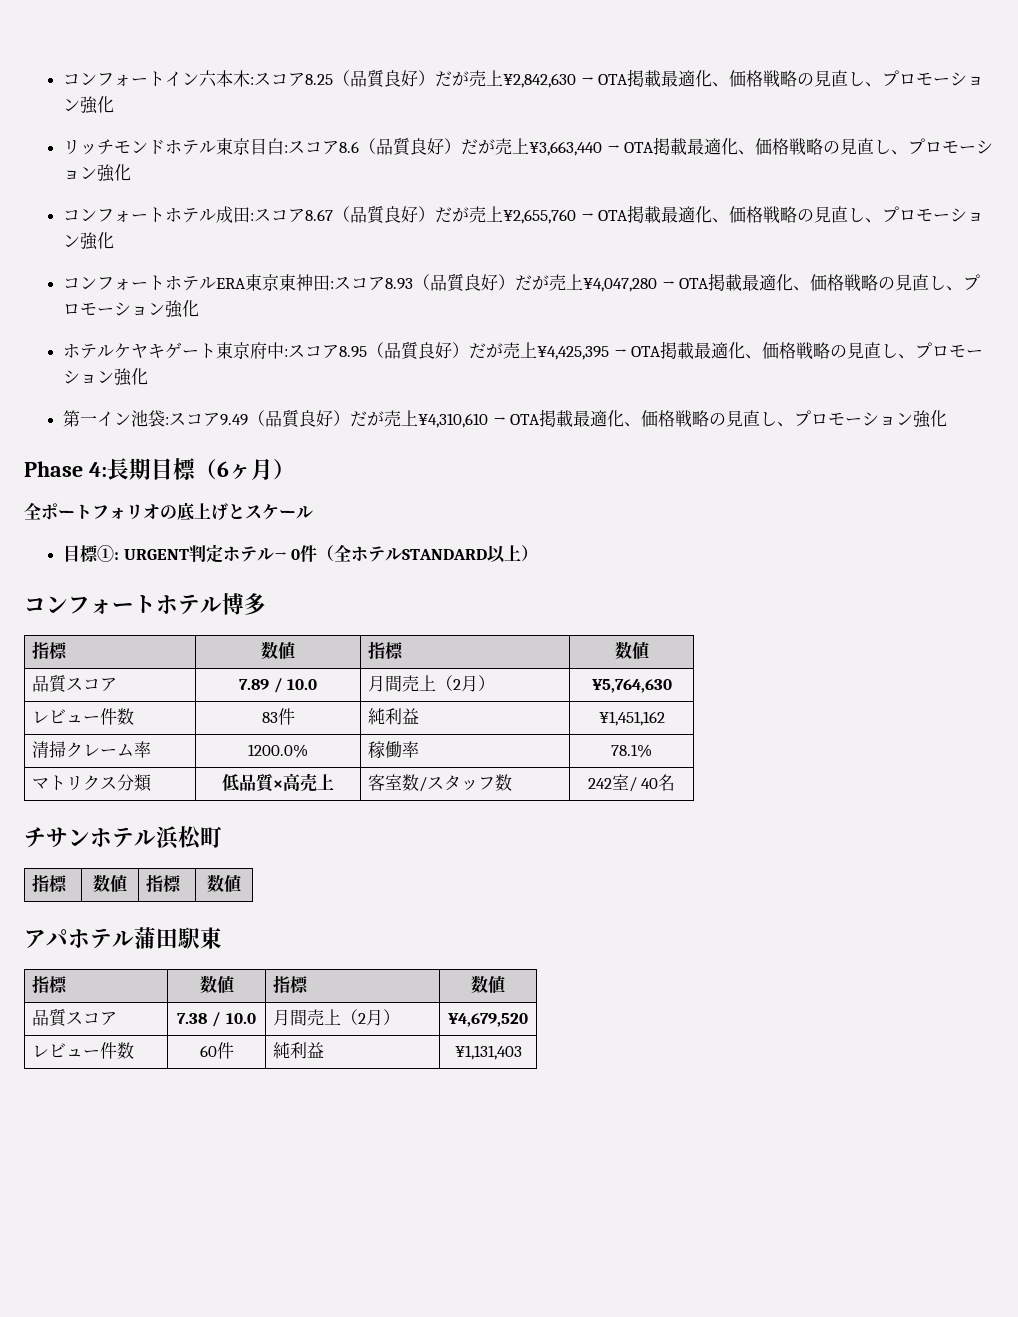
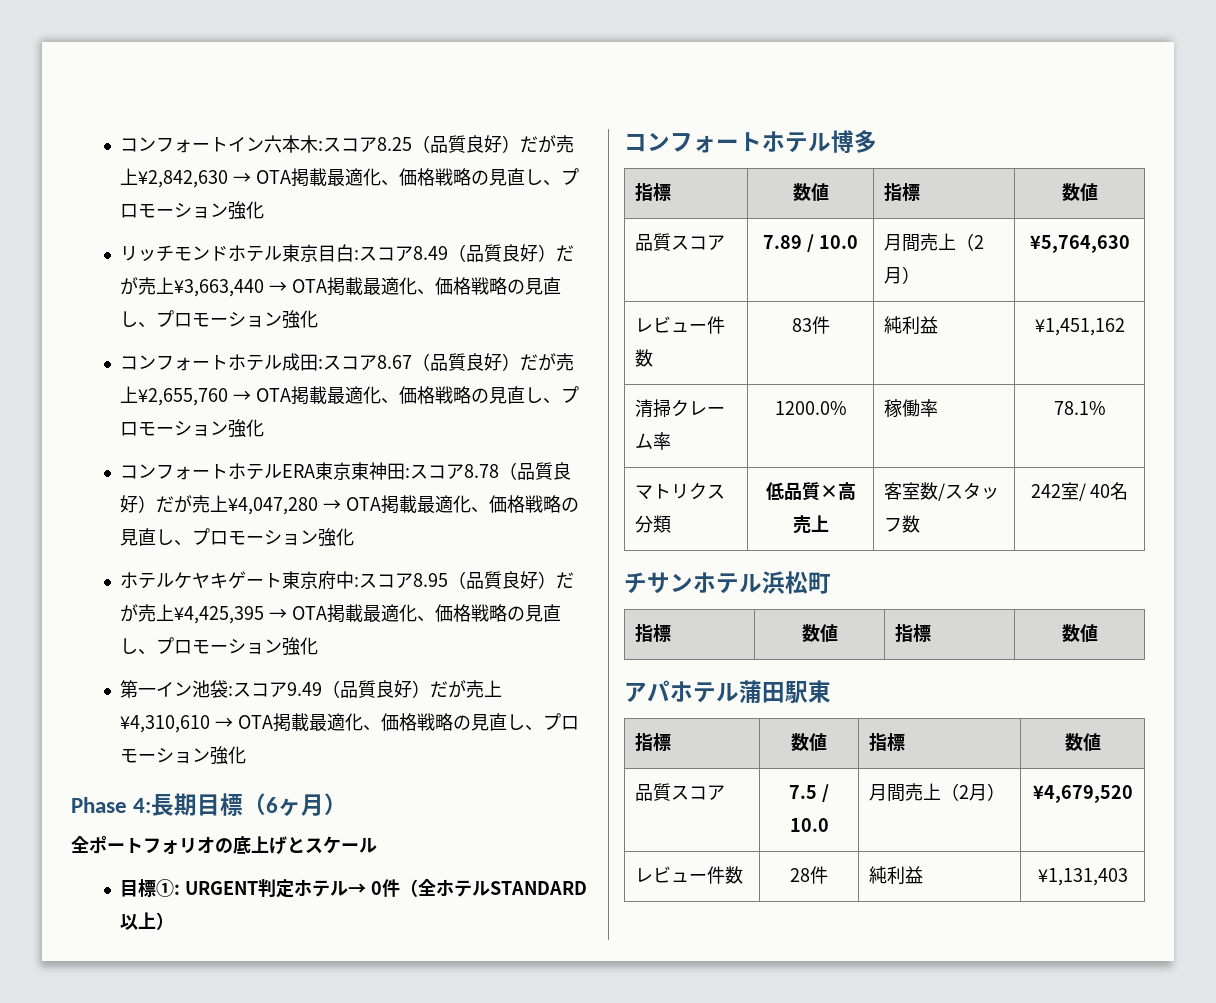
- リッチモンドホテル東京目白:スコア8.6（品質良好）だが売上¥3,663,440 → OTA掲載最適化、価格戦略の見直し、プロモーション強化
+ リッチモンドホテル東京目白:スコア8.49（品質良好）だが売上¥3,663,440 → OTA掲載最適化、価格戦略の見直し、プロモーション強化
- コンフォートホテルERA東京東神田:スコア8.93（品質良好）だが売上¥4,047,280 → OTA掲載最適化、価格戦略の見直し、プロモーション強化
+ コンフォートホテルERA東京東神田:スコア8.78（品質良好）だが売上¥4,047,280 → OTA掲載最適化、価格戦略の見直し、プロモーション強化
- 品質スコア | 7.38 / 10.0 | 月間売上（2月） | ¥4,679,520
+ 品質スコア | 7.5 / 10.0 | 月間売上（2月） | ¥4,679,520
- レビュー件数 | 60件 | 純利益 | ¥1,131,403
+ レビュー件数 | 28件 | 純利益 | ¥1,131,403

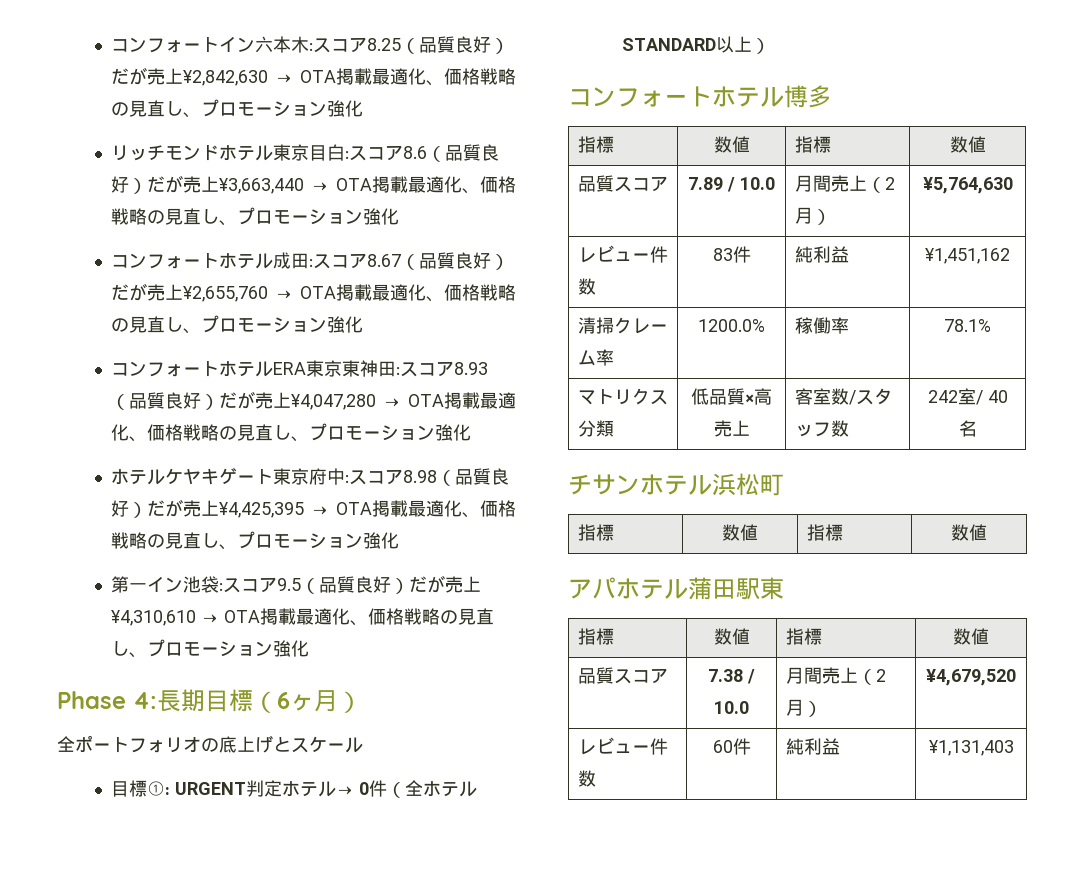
- リッチモンドホテル東京目白:スコア8.49（品質良好）だが売上¥3,663,440 → OTA掲載最適化、価格戦略の見直し、プロモーション強化
+ リッチモンドホテル東京目白:スコア8.6（品質良好）だが売上¥3,663,440 → OTA掲載最適化、価格戦略の見直し、プロモーション強化
- コンフォートホテルERA東京東神田:スコア8.78（品質良好）だが売上¥4,047,280 → OTA掲載最適化、価格戦略の見直し、プロモーション強化
+ コンフォートホテルERA東京東神田:スコア8.93（品質良好）だが売上¥4,047,280 → OTA掲載最適化、価格戦略の見直し、プロモーション強化
- ホテルケヤキゲート東京府中:スコア8.95（品質良好）だが売上¥4,425,395 → OTA掲載最適化、価格戦略の見直し、プロモーション強化
+ ホテルケヤキゲート東京府中:スコア8.98（品質良好）だが売上¥4,425,395 → OTA掲載最適化、価格戦略の見直し、プロモーション強化
- 第一イン池袋:スコア9.49（品質良好）だが売上¥4,310,610 → OTA掲載最適化、価格戦略の見直し、プロモーション強化
+ 第一イン池袋:スコア9.5（品質良好）だが売上¥4,310,610 → OTA掲載最適化、価格戦略の見直し、プロモーション強化
- 品質スコア | 7.5 / 10.0 | 月間売上（2月） | ¥4,679,520
+ 品質スコア | 7.38 / 10.0 | 月間売上（2月） | ¥4,679,520
- レビュー件数 | 28件 | 純利益 | ¥1,131,403
+ レビュー件数 | 60件 | 純利益 | ¥1,131,403

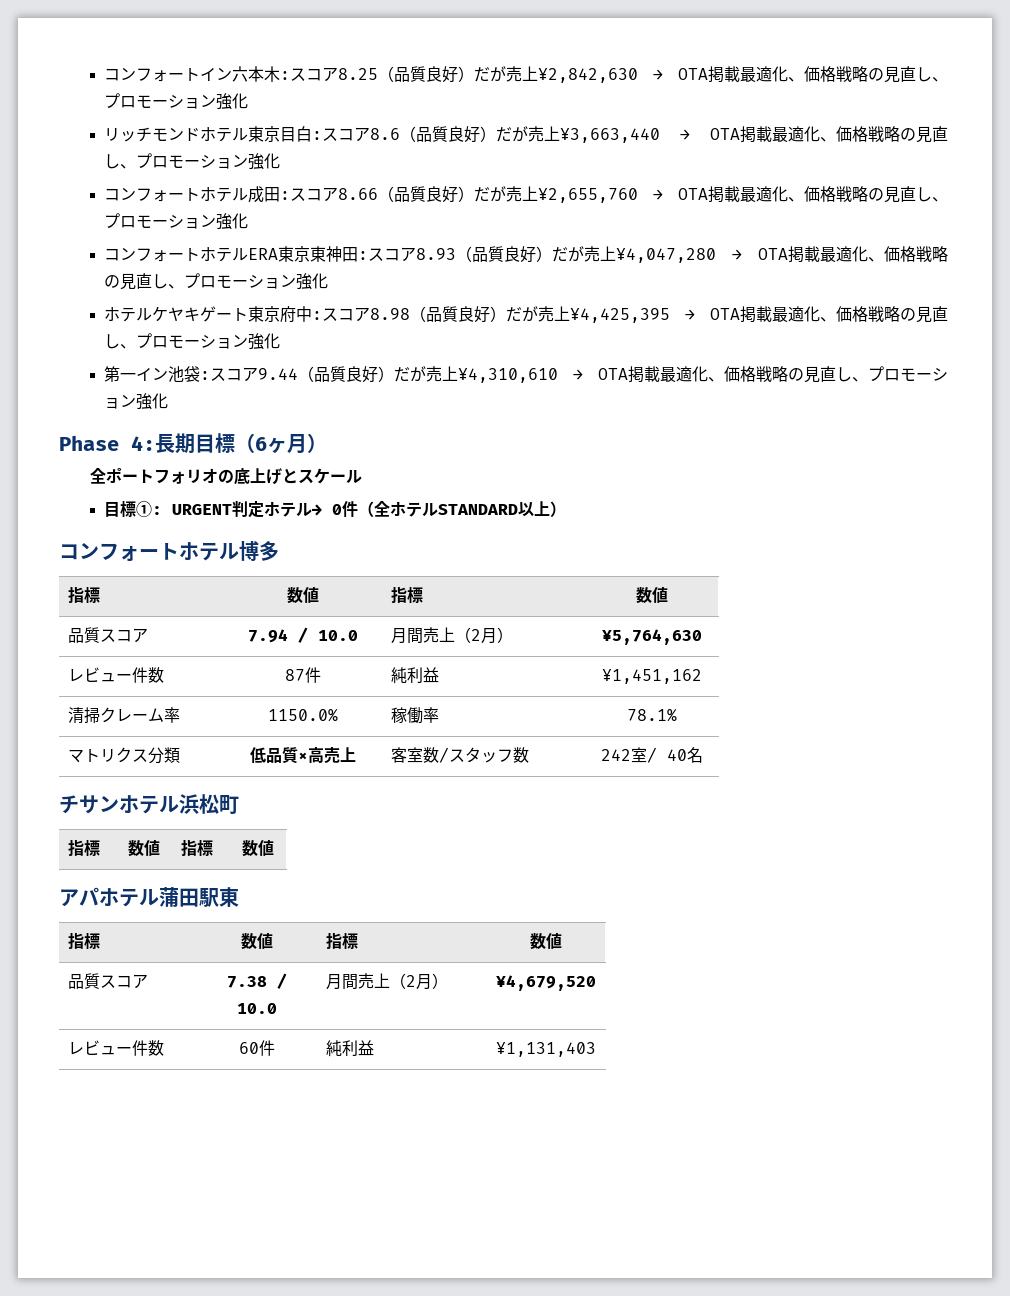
- コンフォートホテル成田:スコア8.67（品質良好）だが売上¥2,655,760 → OTA掲載最適化、価格戦略の見直し、プロモーション強化
+ コンフォートホテル成田:スコア8.66（品質良好）だが売上¥2,655,760 → OTA掲載最適化、価格戦略の見直し、プロモーション強化
- 第一イン池袋:スコア9.5（品質良好）だが売上¥4,310,610 → OTA掲載最適化、価格戦略の見直し、プロモーション強化
+ 第一イン池袋:スコア9.44（品質良好）だが売上¥4,310,610 → OTA掲載最適化、価格戦略の見直し、プロモーション強化
- 品質スコア | 7.89 / 10.0 | 月間売上（2月） | ¥5,764,630
+ 品質スコア | 7.94 / 10.0 | 月間売上（2月） | ¥5,764,630
- レビュー件数 | 83件 | 純利益 | ¥1,451,162
+ レビュー件数 | 87件 | 純利益 | ¥1,451,162
- 清掃クレーム率 | 1200.0% | 稼働率 | 78.1%
+ 清掃クレーム率 | 1150.0% | 稼働率 | 78.1%

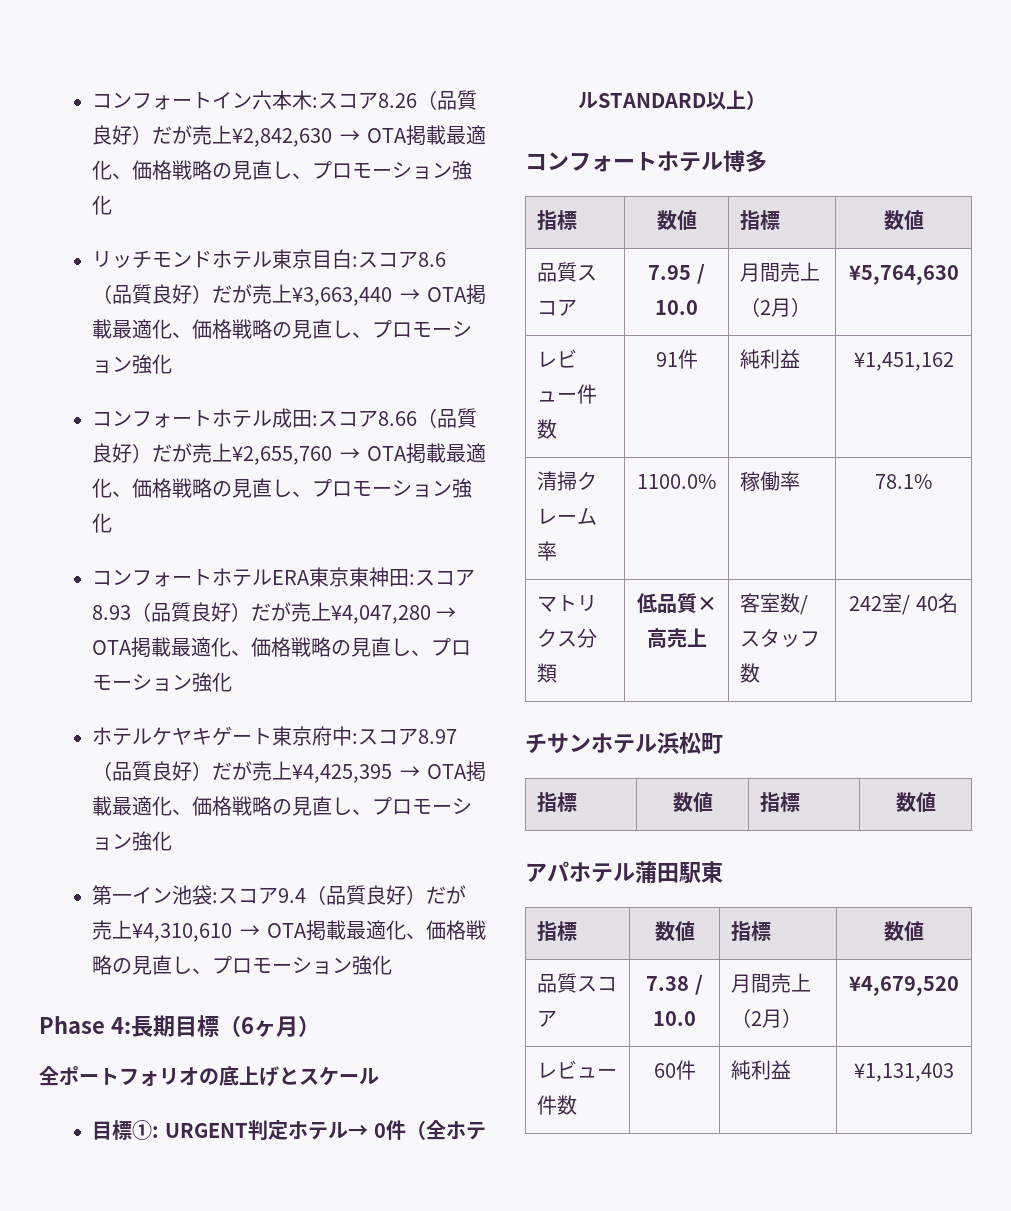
- コンフォートイン六本木:スコア8.25（品質良好）だが売上¥2,842,630 → OTA掲載最適化、価格戦略の見直し、プロモーション強化
+ コンフォートイン六本木:スコア8.26（品質良好）だが売上¥2,842,630 → OTA掲載最適化、価格戦略の見直し、プロモーション強化
- ホテルケヤキゲート東京府中:スコア8.98（品質良好）だが売上¥4,425,395 → OTA掲載最適化、価格戦略の見直し、プロモーション強化
+ ホテルケヤキゲート東京府中:スコア8.97（品質良好）だが売上¥4,425,395 → OTA掲載最適化、価格戦略の見直し、プロモーション強化
- 第一イン池袋:スコア9.44（品質良好）だが売上¥4,310,610 → OTA掲載最適化、価格戦略の見直し、プロモーション強化
+ 第一イン池袋:スコア9.4（品質良好）だが売上¥4,310,610 → OTA掲載最適化、価格戦略の見直し、プロモーション強化
- 品質スコア | 7.94 / 10.0 | 月間売上（2月） | ¥5,764,630
+ 品質スコア | 7.95 / 10.0 | 月間売上（2月） | ¥5,764,630
- レビュー件数 | 87件 | 純利益 | ¥1,451,162
+ レビュー件数 | 91件 | 純利益 | ¥1,451,162
- 清掃クレーム率 | 1150.0% | 稼働率 | 78.1%
+ 清掃クレーム率 | 1100.0% | 稼働率 | 78.1%

